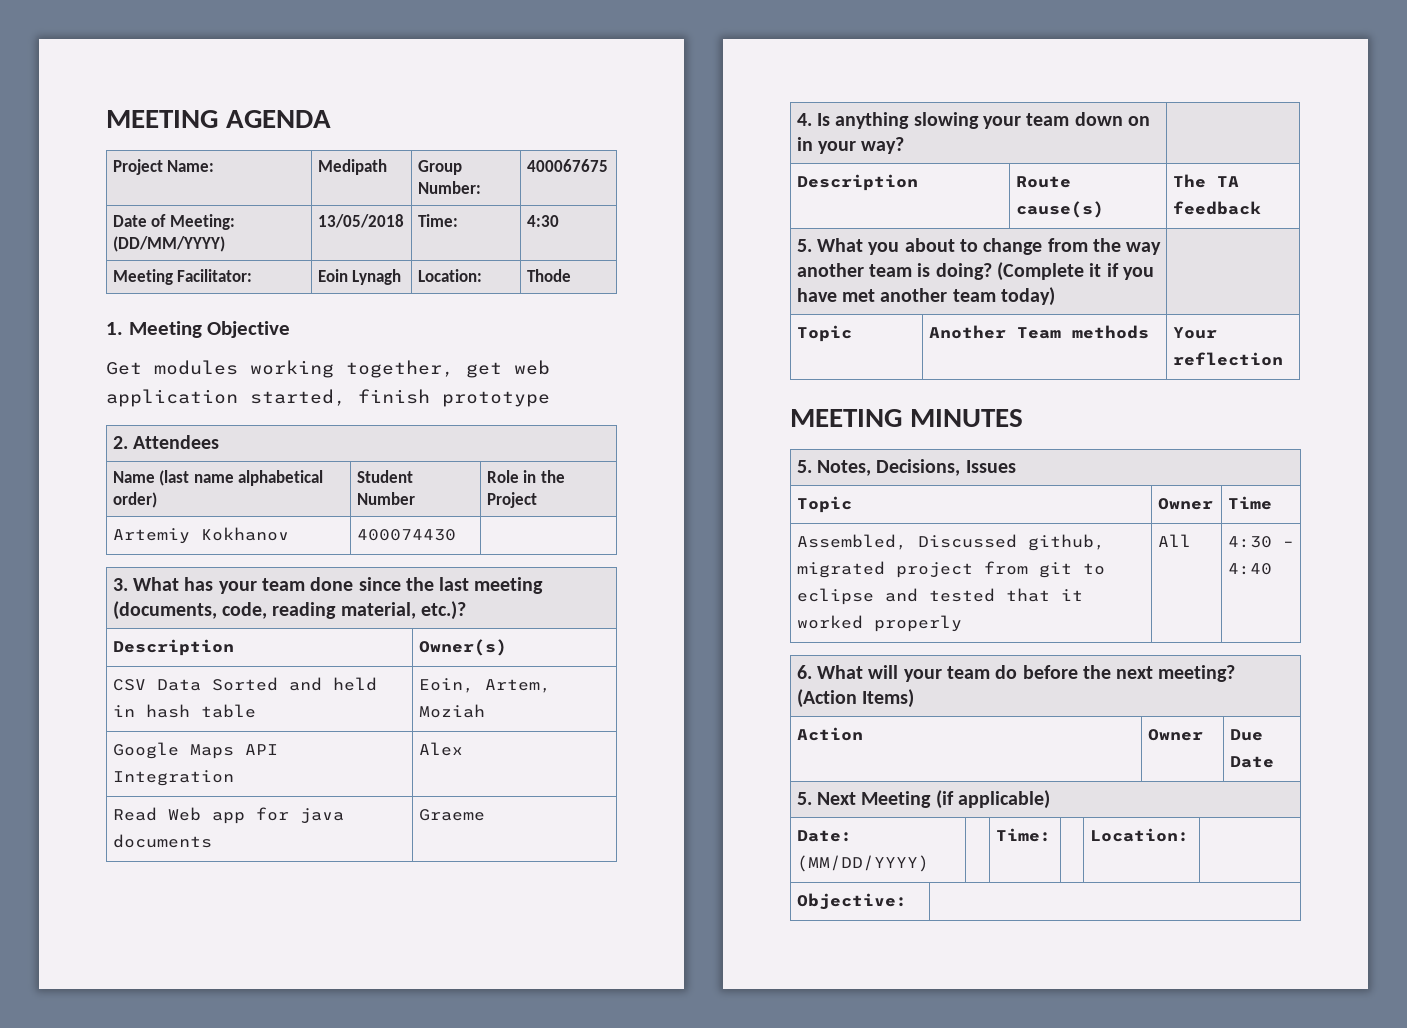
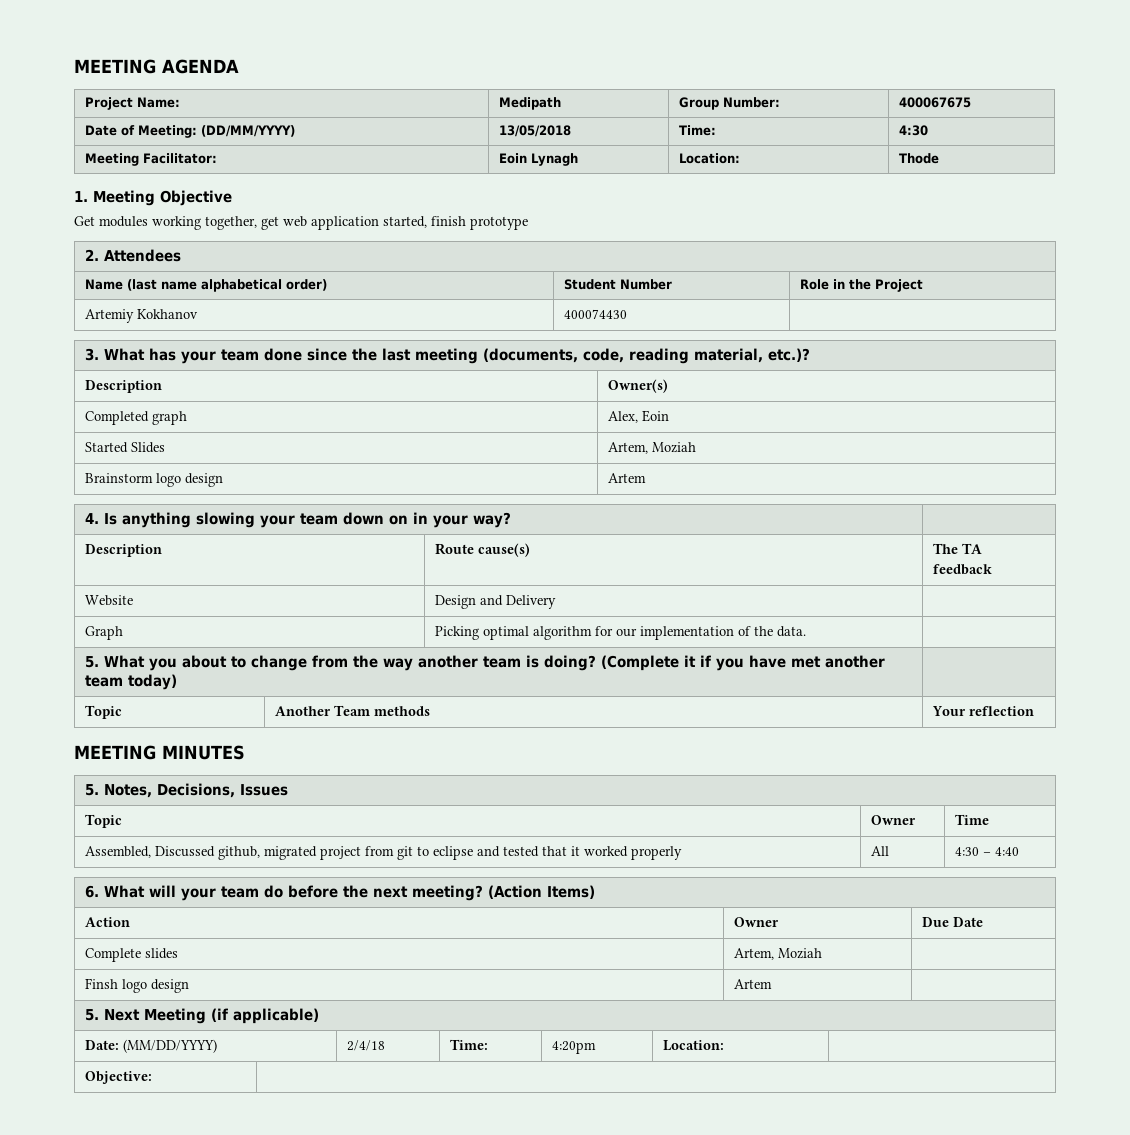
- CSV Data Sorted and held in hash table | Eoin, Artem, Moziah
- Google Maps API Integration | Alex
- Read Web app for java documents | Graeme
+ Completed graph | Alex, Eoin
+ Started Slides | Artem, Moziah
+ Brainstorm logo design | Artem
+ Website | Design and Delivery |
+ Graph | Picking optimal algorithm for our implementation of the data. |
+ Complete slides | Artem, Moziah |
+ Finsh logo design | Artem |
- Date: (MM/DD/YYYY) | | Time: | | Location: |
+ Date: (MM/DD/YYYY) | 2/4/18 | Time: | 4:20pm | Location: |

